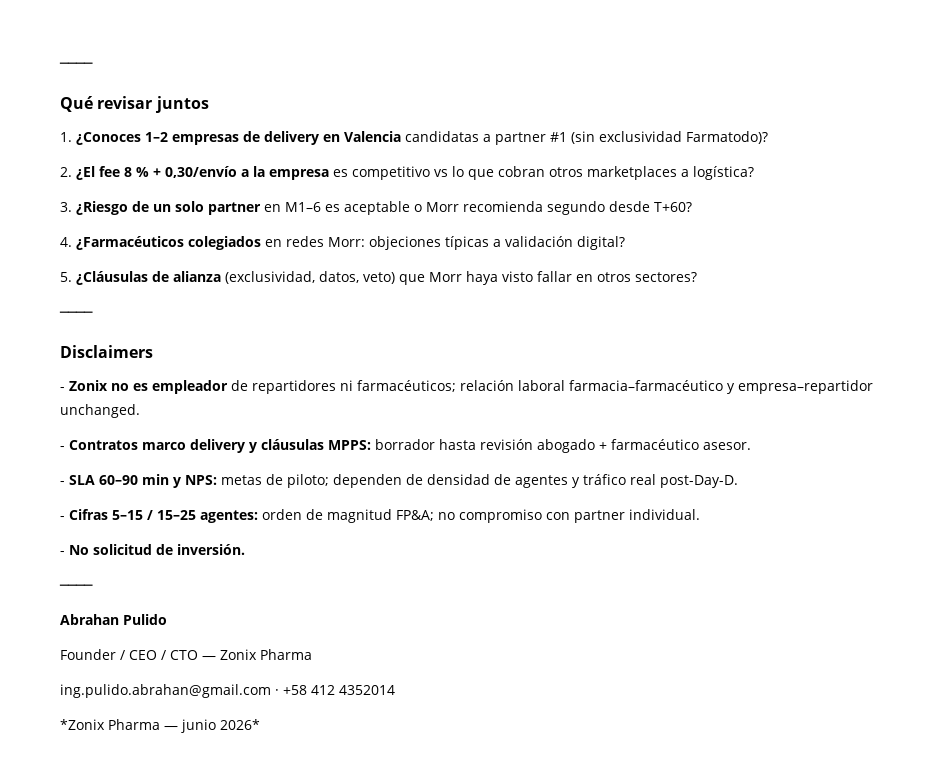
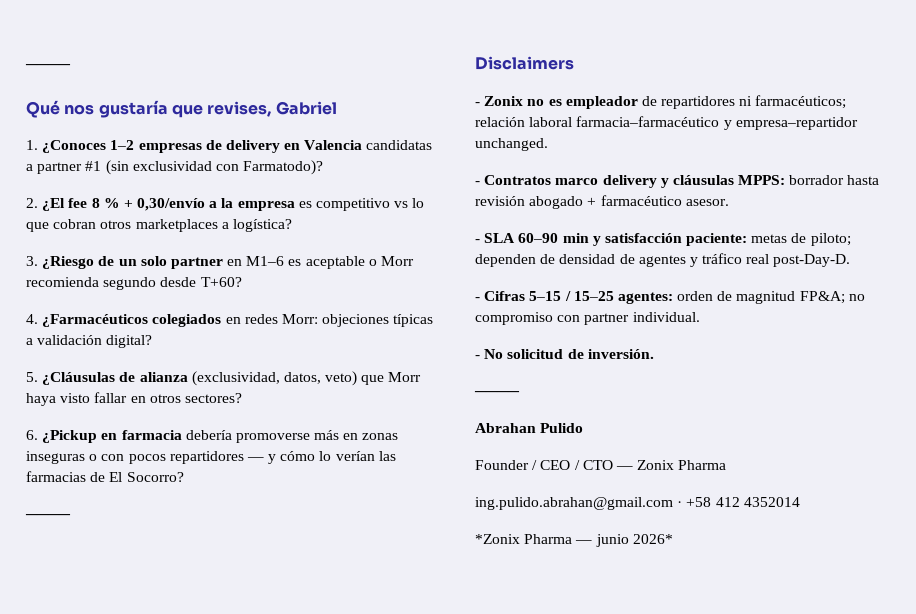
- Qué revisar juntos
+ Qué nos gustaría que revises, Gabriel
- 1. ¿Conoces 1–2 empresas de delivery en Valencia candidatas a partner #1 (sin exclusividad Farmatodo)?
+ 1. ¿Conoces 1–2 empresas de delivery en Valencia candidatas a partner #1 (sin exclusividad con Farmatodo)?
+ 6. ¿Pickup en farmacia debería promoverse más en zonas inseguras o con pocos repartidores — y cómo lo verían las farmacias de El Socorro?
- - SLA 60–90 min y NPS: metas de piloto; dependen de densidad de agentes y tráfico real post-Day-D.
+ - SLA 60–90 min y satisfacción paciente: metas de piloto; dependen de densidad de agentes y tráfico real post-Day-D.

